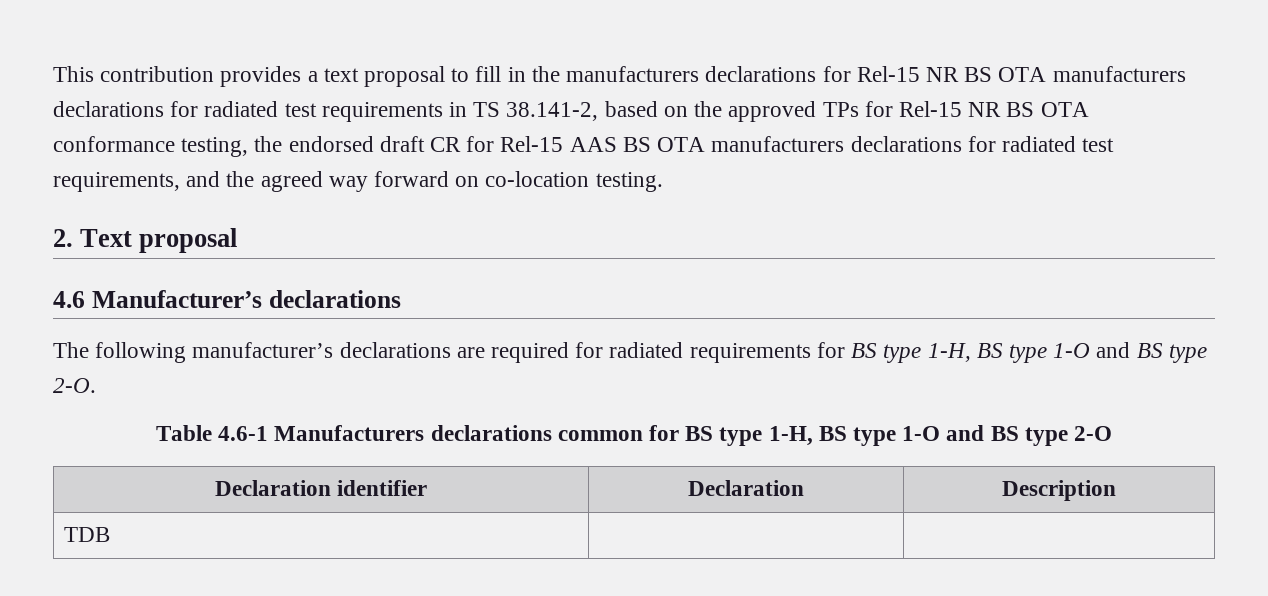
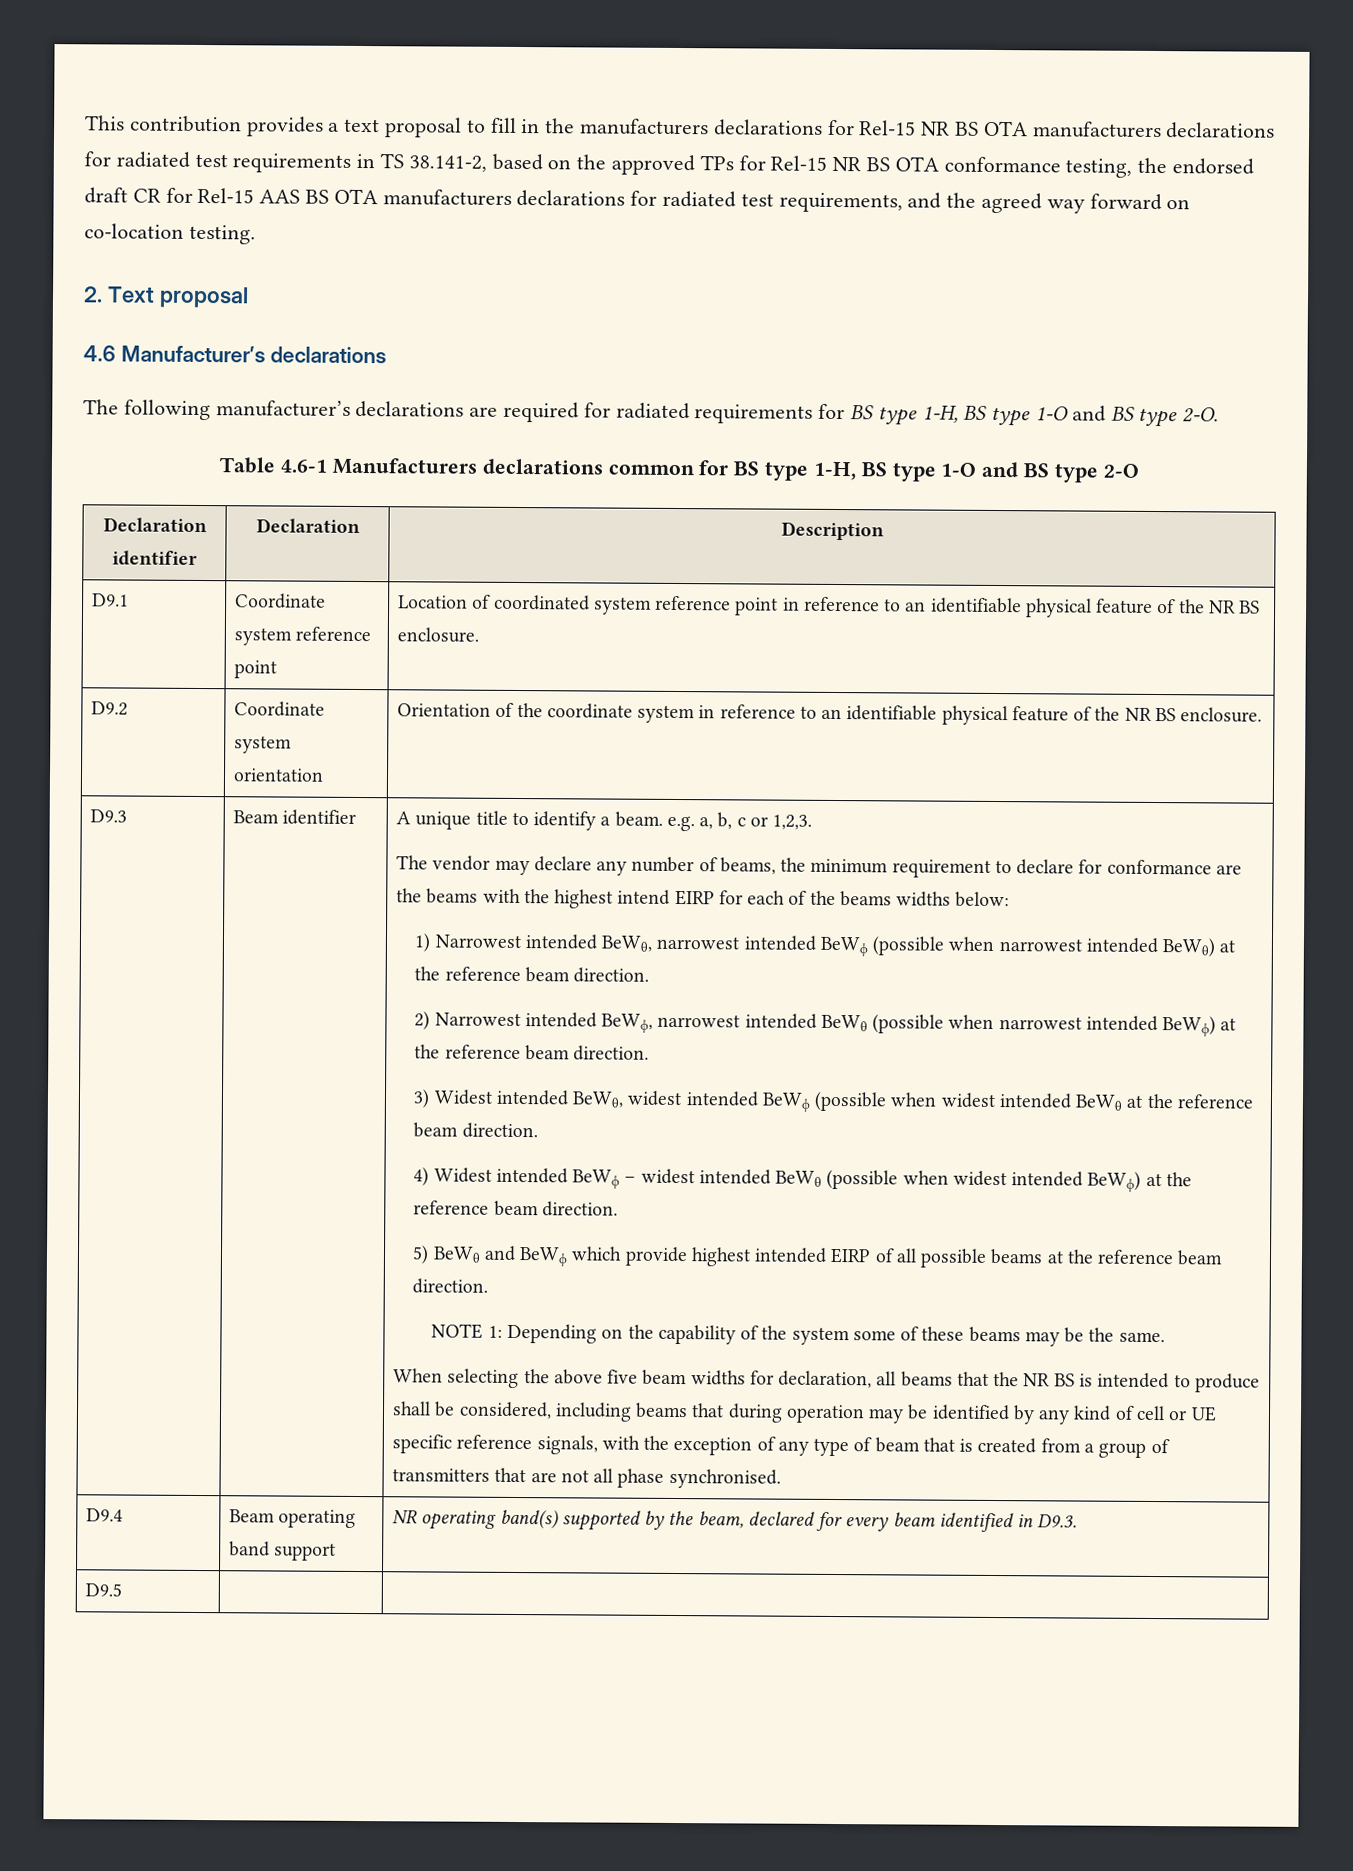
- TDB | |
+ D9.1 | Coordinate system reference point | Location of coordinated system reference point in reference to an identifiable physical feature of the NR BS enclosure.
+ D9.2 | Coordinate system orientation | Orientation of the coordinate system in reference to an identifiable physical feature of the NR BS enclosure.
+ D9.3 | Beam identifier | A unique title to identify a beam. e.g. a, b, c or 1,2,3.
+ The vendor may declare any number of beams, the minimum requirement to declare for conformance are the beams with the highest intend EIRP for each of the beams widths below:
+ 1) Narrowest intended BeWθ, narrowest intended BeWϕ (possible when narrowest intended BeWθ) at the reference beam direction.
+ 2) Narrowest intended BeWϕ, narrowest intended BeWθ (possible when narrowest intended BeWϕ) at the reference beam direction.
+ 3) Widest intended BeWθ, widest intended BeWϕ (possible when widest intended BeWθ at the reference beam direction.
+ 4) Widest intended BeWϕ – widest intended BeWθ (possible when widest intended BeWϕ) at the reference beam direction.
+ 5) BeWθ and BeWϕ which provide highest intended EIRP of all possible beams at the reference beam direction.
+ NOTE 1: Depending on the capability of the system some of these beams may be the same.
+ When selecting the above five beam widths for declaration, all beams that the NR BS is intended to produce shall be considered, including beams that during operation may be identified by any kind of cell or UE specific reference signals, with the exception of any type of beam that is created from a group of transmitters that are not all phase synchronised.
+ D9.4 | Beam operating band support | NR operating band(s) supported by the beam, declared for every beam identified in D9.3.
+ D9.5 | |

